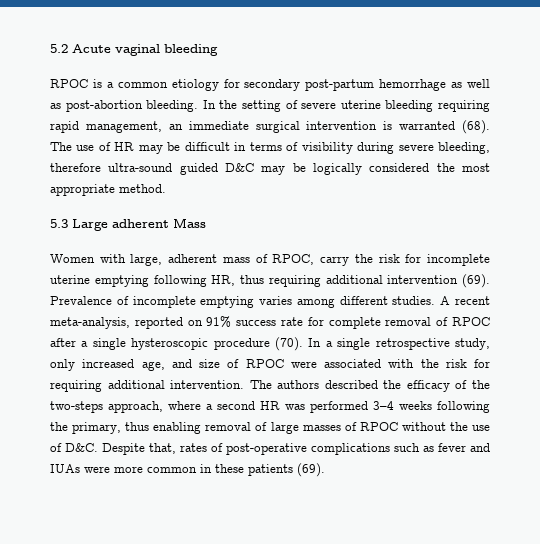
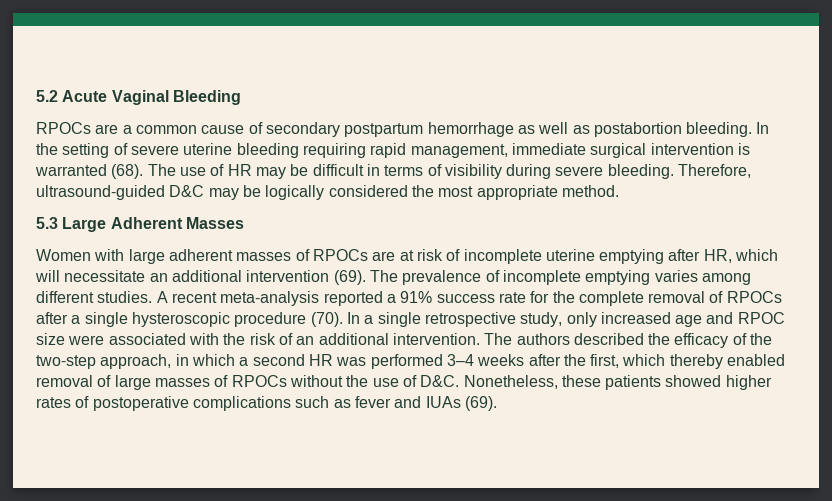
- 5.2 Acute vaginal bleeding
- RPOC is a common etiology for secondary post-partum hemorrhage as well as post-abortion bleeding.
+ 5.2 Acute Vaginal Bleeding
+ RPOCs are a common cause of secondary postpartum hemorrhage as well as postabortion bleeding.
- In the setting of severe uterine bleeding requiring rapid management, an immediate surgical intervention is warranted (68).
+ In the setting of severe uterine bleeding requiring rapid management, immediate surgical intervention is warranted (68).
- The use of HR may be difficult in terms of visibility during severe bleeding, therefore ultra-sound guided D&C may be logically considered the most appropriate method.
+ The use of HR may be difficult in terms of visibility during severe bleeding. Therefore, ultrasound-guided D&C may be logically considered the most appropriate method.
- 5.3 Large adherent Mass
+ 5.3 Large Adherent Masses
- Women with large, adherent mass of RPOC, carry the risk for incomplete uterine emptying following HR, thus requiring additional intervention (69).
+ Women with large adherent masses of RPOCs are at risk of incomplete uterine emptying after HR, which will necessitate an additional intervention (69).
- Prevalence of incomplete emptying varies among different studies.
+ The prevalence of incomplete emptying varies among different studies.
- A recent meta-analysis, reported on 91% success rate for complete removal of RPOC after a single hysteroscopic procedure (70).
+ A recent meta-analysis reported a 91% success rate for the complete removal of RPOCs after a single hysteroscopic procedure (70).
- In a single retrospective study, only increased age, and size of RPOC were associated with the risk for requiring additional intervention.
+ In a single retrospective study, only increased age and RPOC size were associated with the risk of an additional intervention.
- The authors described the efficacy of the two-steps approach, where a second HR was performed 3–4 weeks following the primary, thus enabling removal of large masses of RPOC without the use of D&C. Despite that, rates of post-operative complications such as fever and IUAs were more common in these patients (69).
+ The authors described the efficacy of the two-step approach, in which a second HR was performed 3–4 weeks after the first, which thereby enabled removal of large masses of RPOCs without the use of D&C. Nonetheless, these patients showed higher rates of postoperative complications such as fever and IUAs (69).

